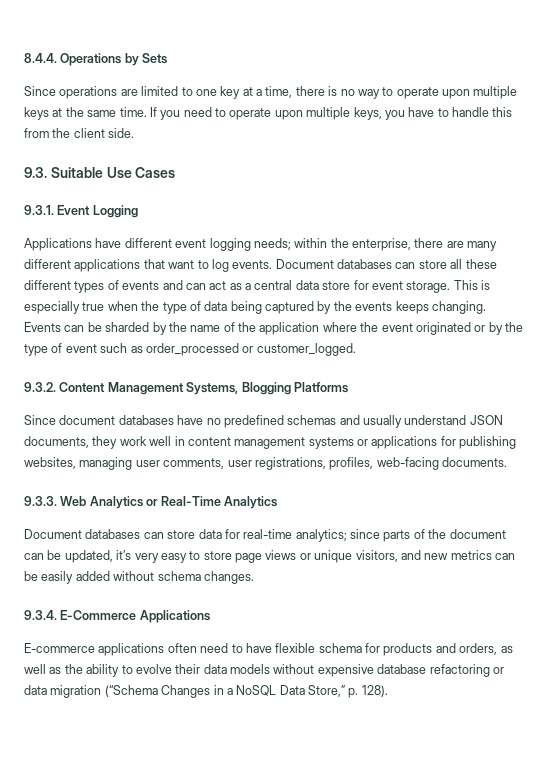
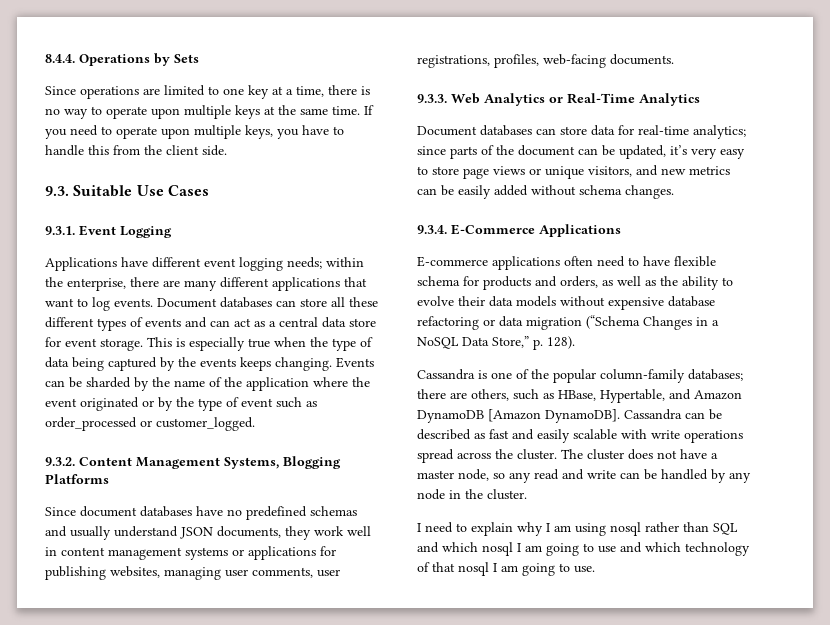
+ Cassandra is one of the popular column-family databases; there are others, such as HBase, Hypertable, and Amazon DynamoDB [Amazon DynamoDB]. Cassandra can be described as fast and easily scalable with write operations spread across the cluster. The cluster does not have a master node, so any read and write can be handled by any node in the cluster.
+ I need to explain why I am using nosql rather than SQL and which nosql I am going to use and which technology of that nosql I am going to use.

